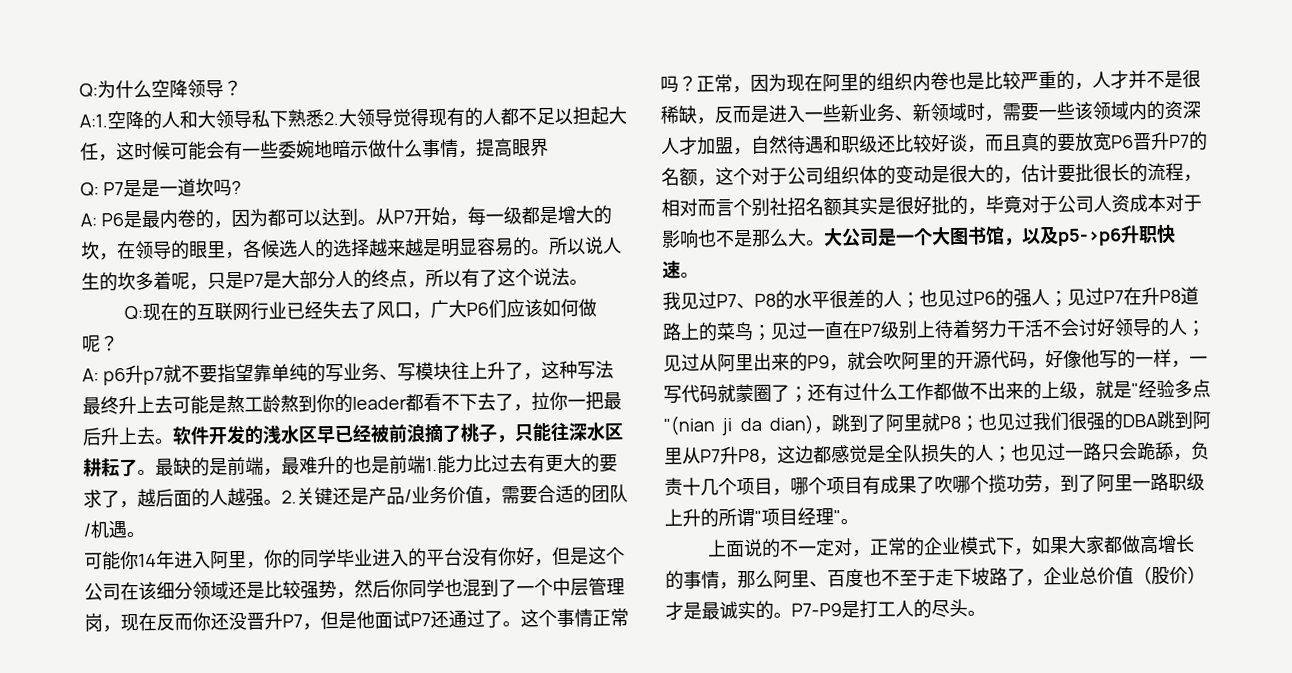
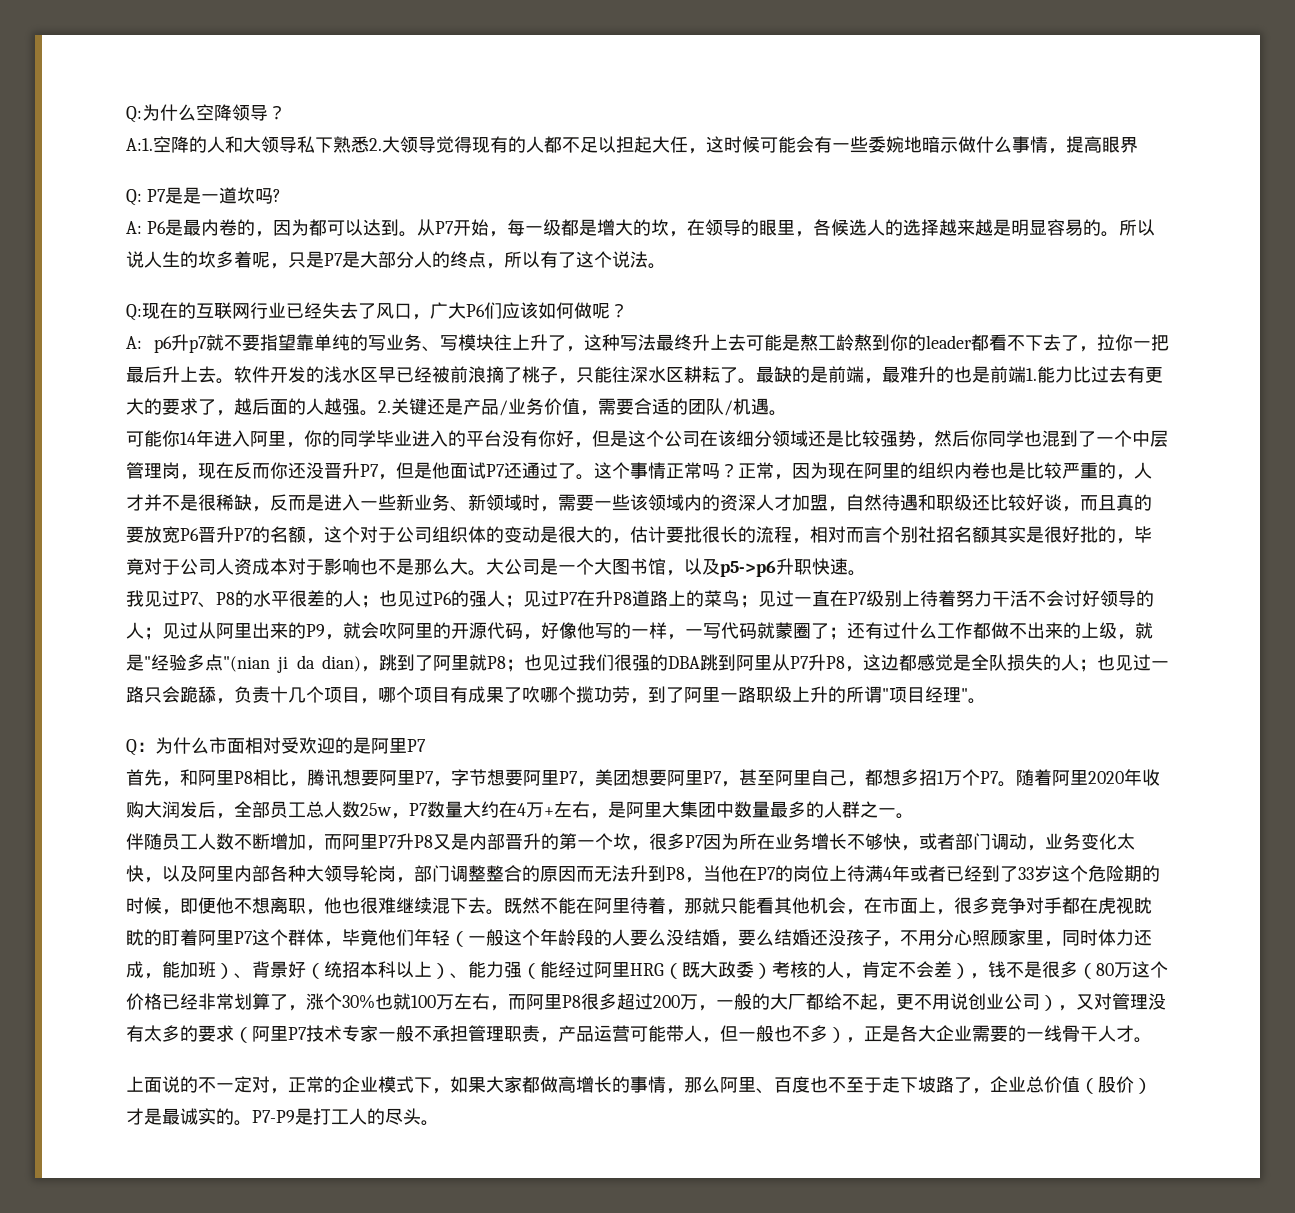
+ Q：为什么市面相对受欢迎的是阿里P7
+ 首先，和阿里P8相比，腾讯想要阿里P7，字节想要阿里P7，美团想要阿里P7，甚至阿里自己，都想多招1万个P7。随着阿里2020年收购大润发后，全部员工总人数25w，P7数量大约在4万+左右，是阿里大集团中数量最多的人群之一。
+ 伴随员工人数不断增加，而阿里P7升P8又是内部晋升的第一个坎，很多P7因为所在业务增长不够快，或者部门调动，业务变化太快，以及阿里内部各种大领导轮岗，部门调整整合的原因而无法升到P8，当他在P7的岗位上待满4年或者已经到了33岁这个危险期的时候，即便他不想离职，他也很难继续混下去。既然不能在阿里待着，那就只能看其他机会，在市面上，很多竞争对手都在虎视眈眈的盯着阿里P7这个群体，毕竟他们年轻（一般这个年龄段的人要么没结婚，要么结婚还没孩子，不用分心照顾家里，同时体力还成，能加班）、背景好（统招本科以上）、能力强（能经过阿里HRG（既大政委）考核的人，肯定不会差），钱不是很多（80万这个价格已经非常划算了，涨个30%也就100万左右，而阿里P8很多超过200万，一般的大厂都给不起，更不用说创业公司），又对管理没有太多的要求（阿里P7技术专家一般不承担管理职责，产品运营可能带人，但一般也不多），正是各大企业需要的一线骨干人才。

